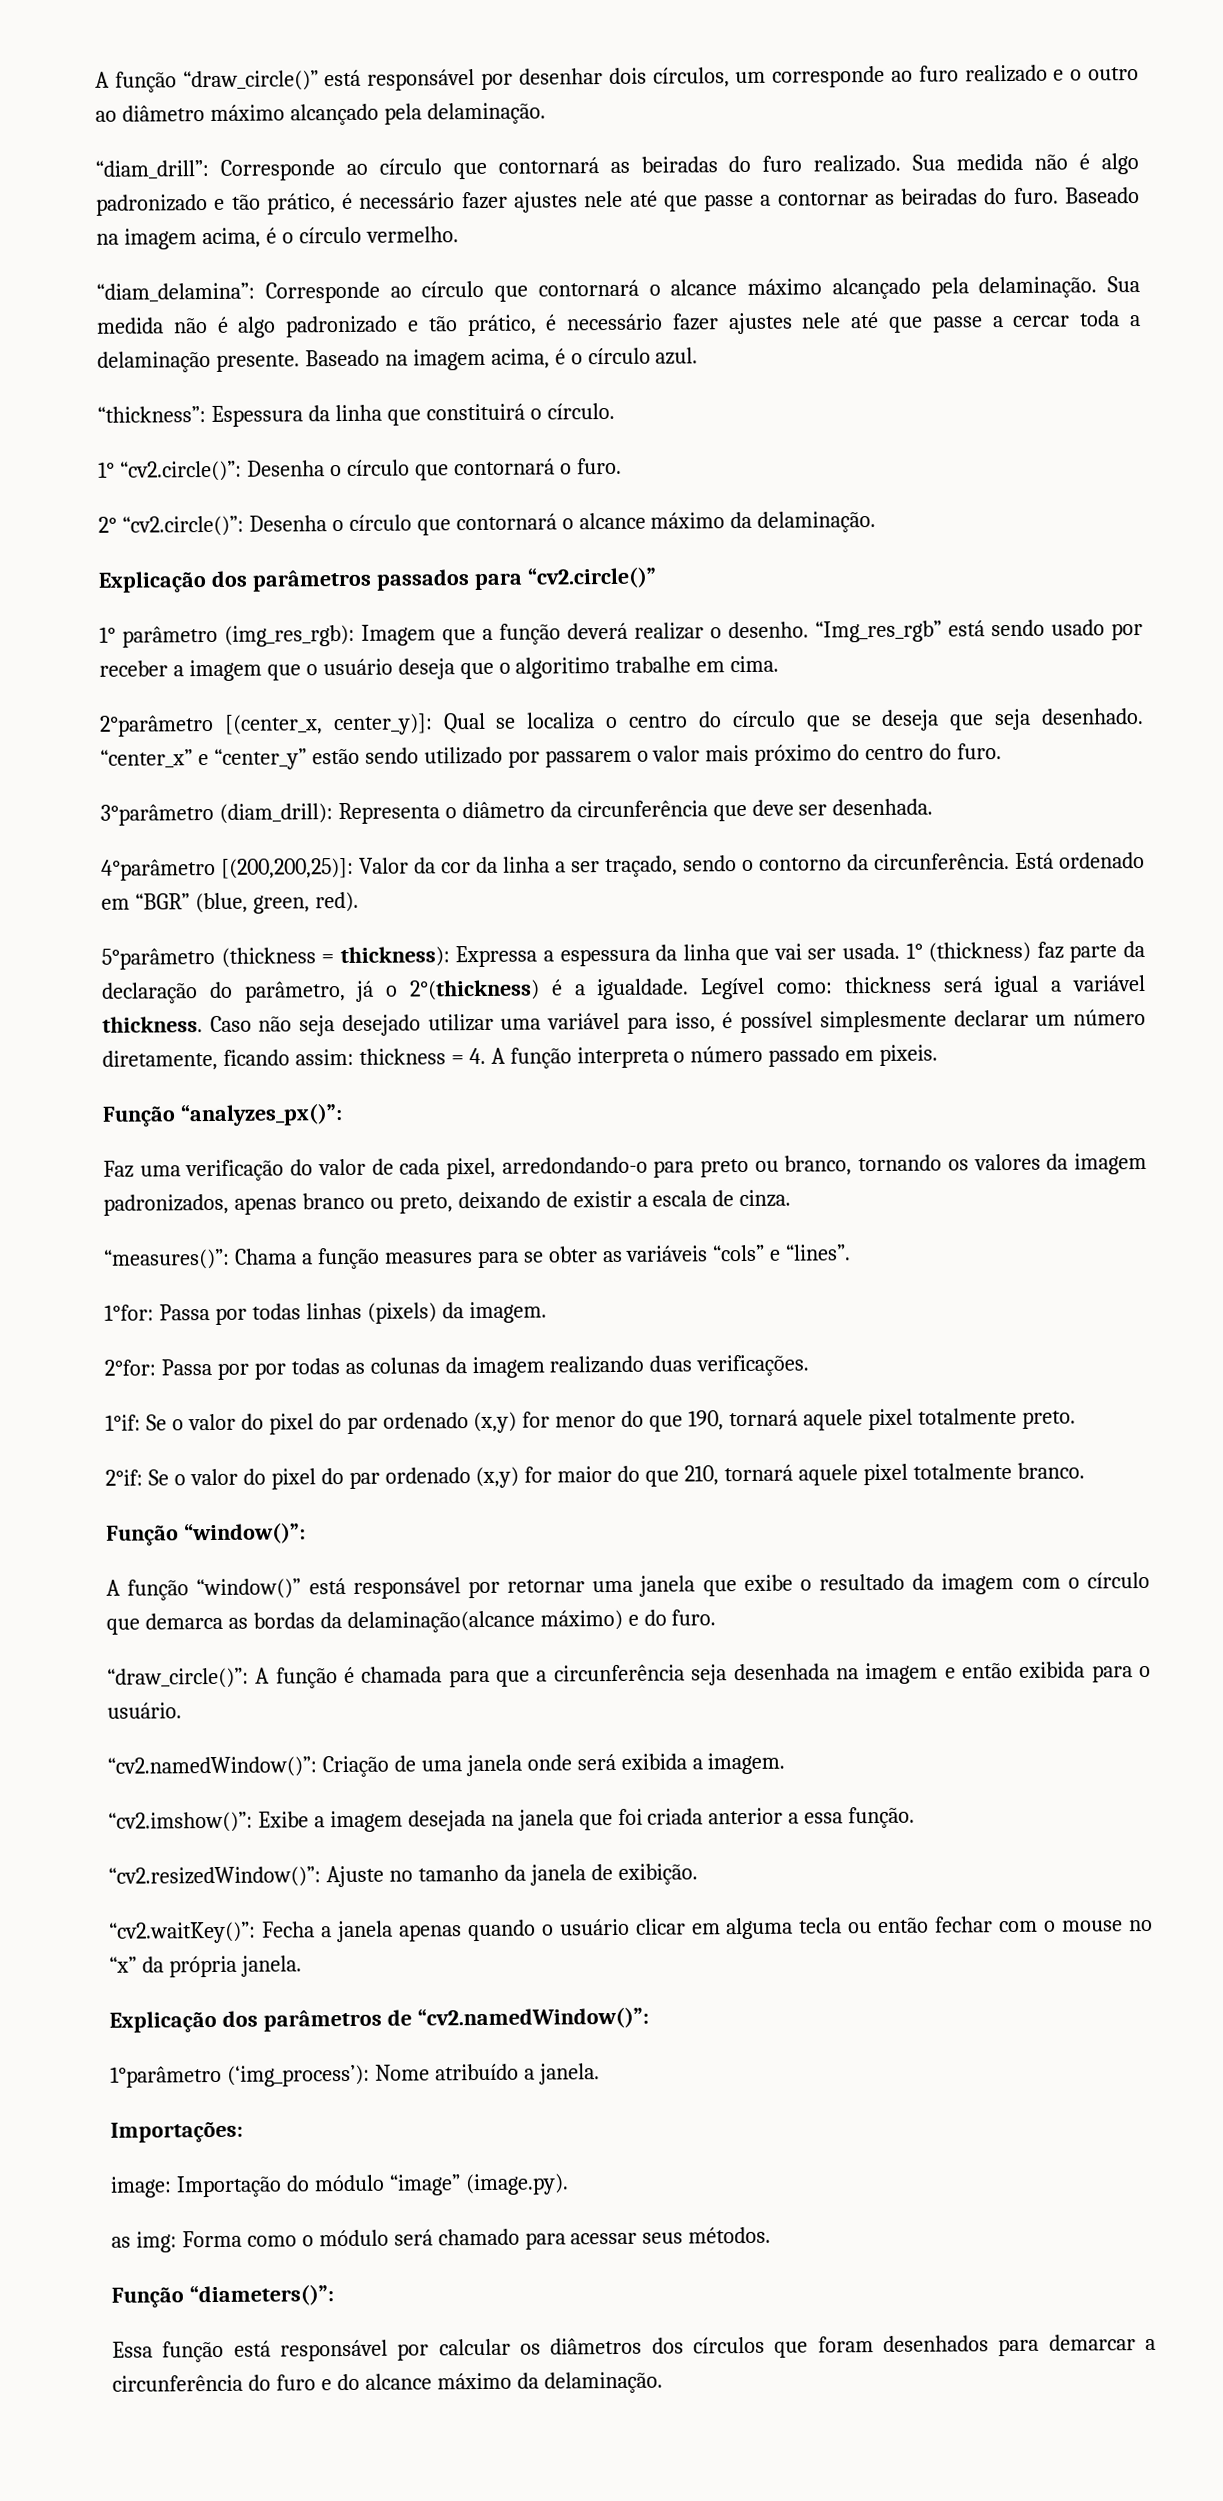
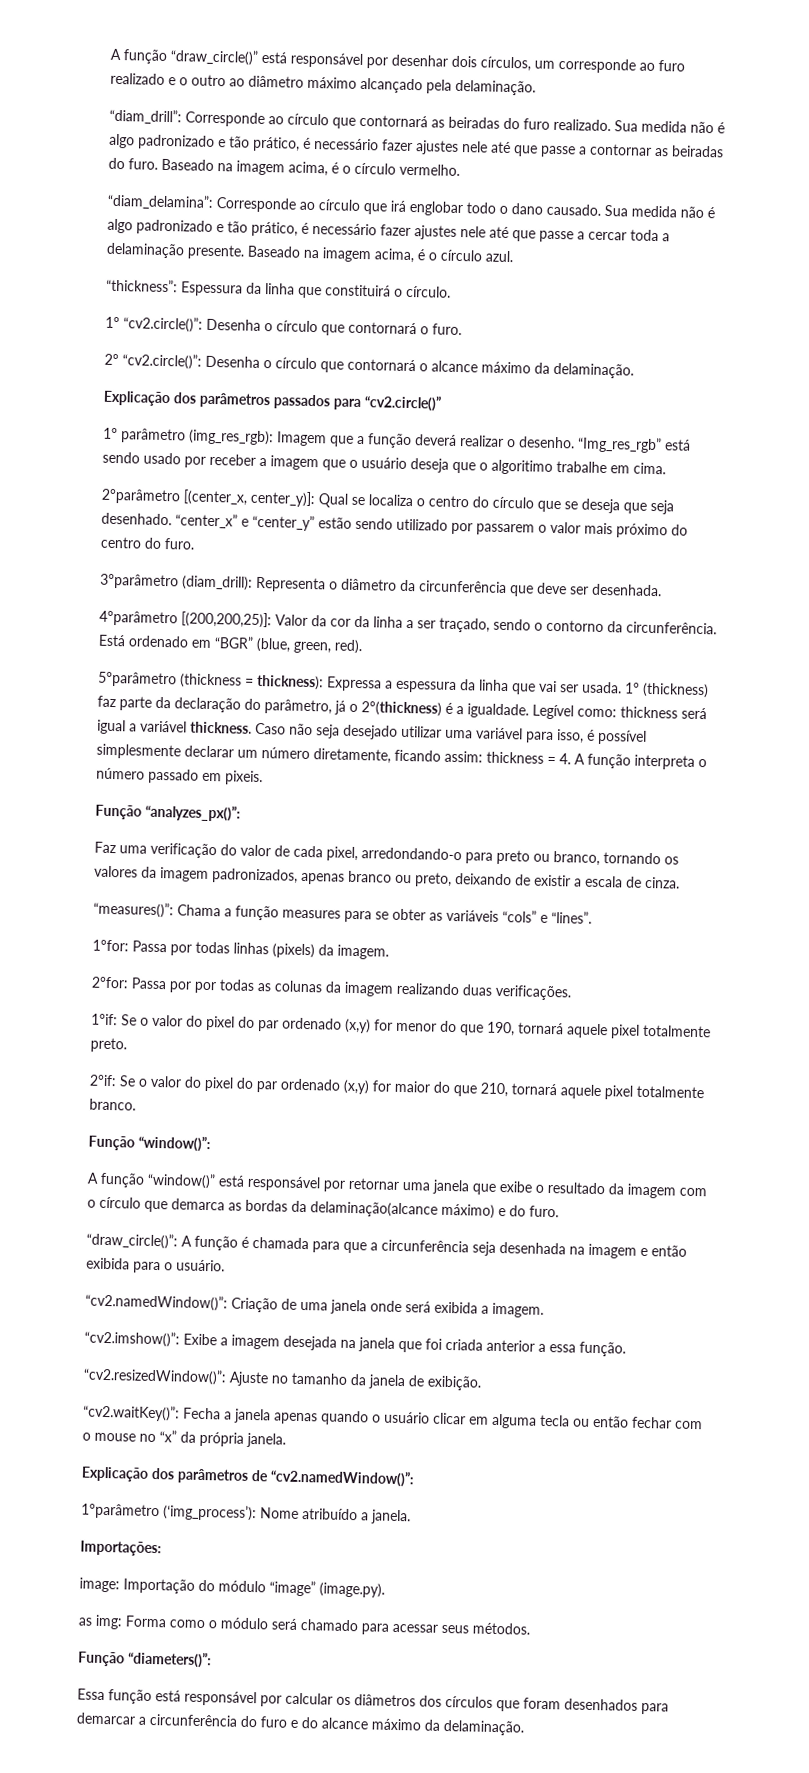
- “diam_delamina”: Corresponde ao círculo que contornará o alcance máximo alcançado pela delaminação.
+ “diam_delamina”: Corresponde ao círculo que irá englobar todo o dano causado.

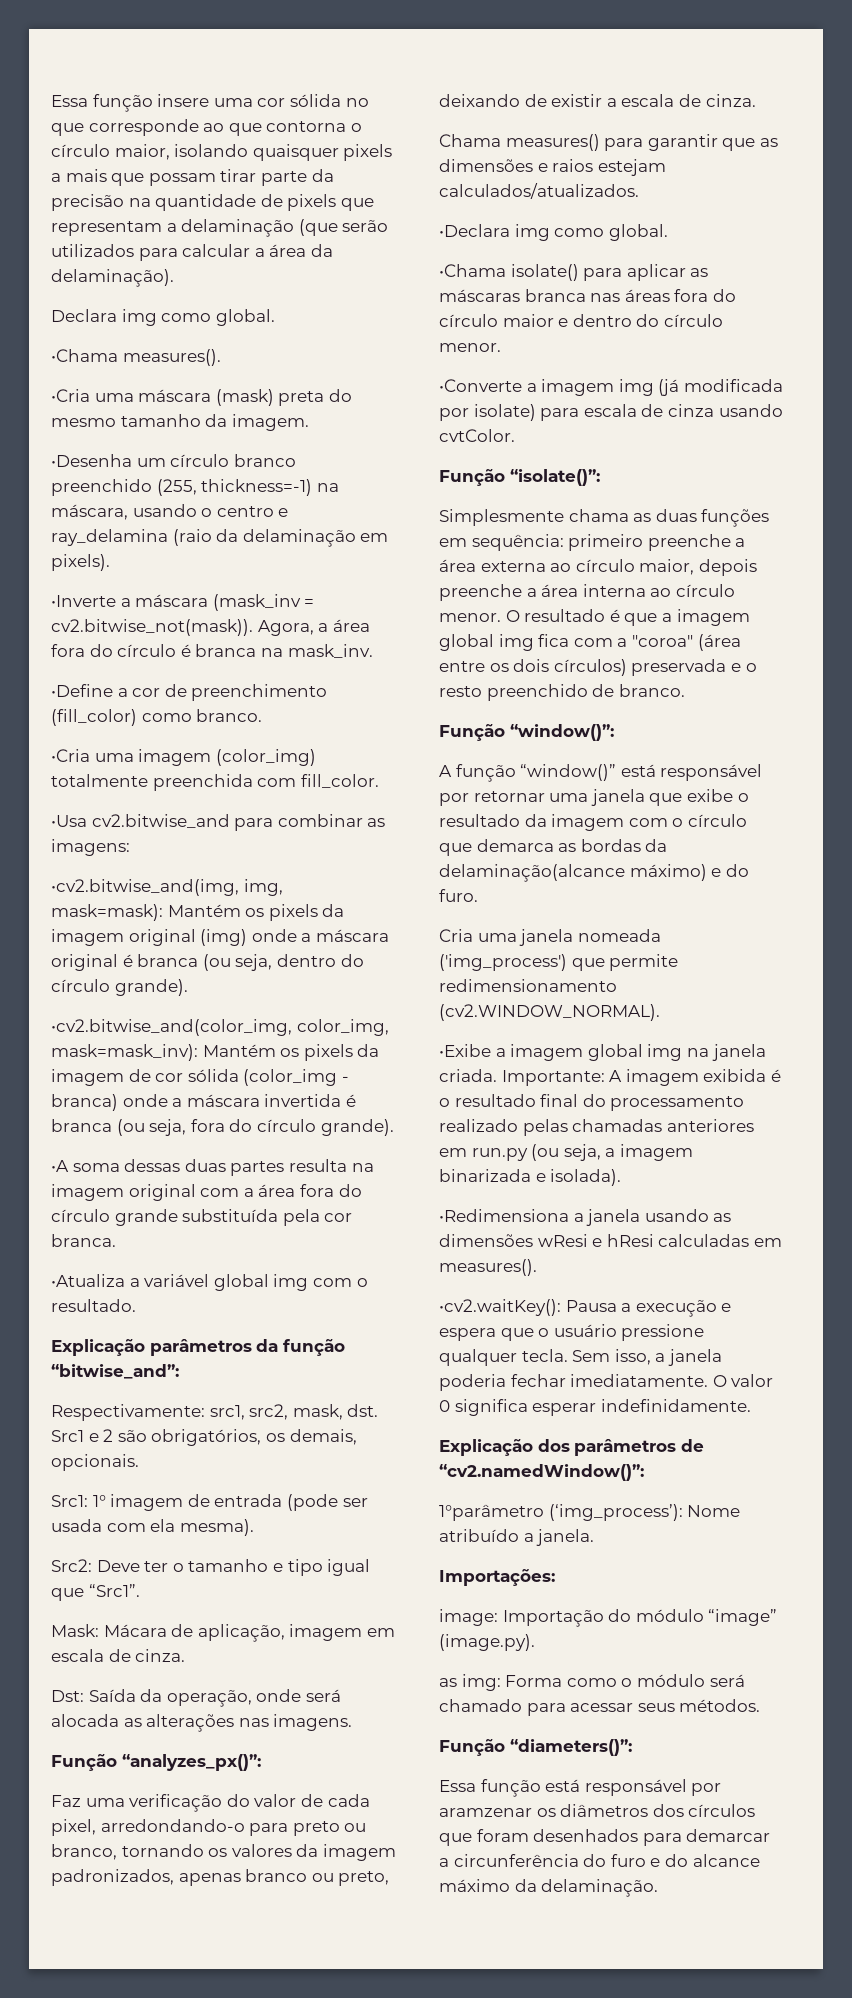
- A função “draw_circle()” está responsável por desenhar dois círculos, um corresponde ao furo realizado e o outro ao diâmetro máximo alcançado pela delaminação.
- “diam_drill”: Corresponde ao círculo que contornará as beiradas do furo realizado. Sua medida não é algo padronizado e tão prático, é necessário fazer ajustes nele até que passe a contornar as beiradas do furo. Baseado na imagem acima, é o círculo vermelho.
- “diam_delamina”: Corresponde ao círculo que irá englobar todo o dano causado. Sua medida não é algo padronizado e tão prático, é necessário fazer ajustes nele até que passe a cercar toda a delaminação presente. Baseado na imagem acima, é o círculo azul.
- “thickness”: Espessura da linha que constituirá o círculo.
- 1° “cv2.circle()”: Desenha o círculo que contornará o furo.
- 2° “cv2.circle()”: Desenha o círculo que contornará o alcance máximo da delaminação.
- Explicação dos parâmetros passados para “cv2.circle()”
- 1° parâmetro (img_res_rgb): Imagem que a função deverá realizar o desenho. “Img_res_rgb” está sendo usado por receber a imagem que o usuário deseja que o algoritimo trabalhe em cima.
- 2°parâmetro [(center_x, center_y)]: Qual se localiza o centro do círculo que se deseja que seja desenhado. “center_x” e “center_y” estão sendo utilizado por passarem o valor mais próximo do centro do furo.
- 3°parâmetro (diam_drill): Representa o diâmetro da circunferência que deve ser desenhada.
- 4°parâmetro [(200,200,25)]: Valor da cor da linha a ser traçado, sendo o contorno da circunferência. Está ordenado em “BGR” (blue, green, red).
- 5°parâmetro (thickness = thickness): Expressa a espessura da linha que vai ser usada. 1° (thickness) faz parte da declaração do parâmetro, já o 2°(thickness) é a igualdade. Legível como: thickness será igual a variável thickness. Caso não seja desejado utilizar uma variável para isso, é possível simplesmente declarar um número diretamente, ficando assim: thickness = 4. A função interpreta o número passado em pixeis.
+ Essa função insere uma cor sólida no que corresponde ao que contorna o círculo maior, isolando quaisquer pixels a mais que possam tirar parte da precisão na quantidade de pixels que representam a delaminação (que serão utilizados para calcular a área da delaminação).
+ Declara img como global.
+ •Chama measures().
+ •Cria uma máscara (mask) preta do mesmo tamanho da imagem.
+ •Desenha um círculo branco preenchido (255, thickness=-1) na máscara, usando o centro e ray_delamina (raio da delaminação em pixels).
+ •Inverte a máscara (mask_inv = cv2.bitwise_not(mask)). Agora, a área fora do círculo é branca na mask_inv.
+ •Define a cor de preenchimento (fill_color) como branco.
+ •Cria uma imagem (color_img) totalmente preenchida com fill_color.
+ •Usa cv2.bitwise_and para combinar as imagens:
+ •cv2.bitwise_and(img, img, mask=mask): Mantém os pixels da imagem original (img) onde a máscara original é branca (ou seja, dentro do círculo grande).
+ •cv2.bitwise_and(color_img, color_img, mask=mask_inv): Mantém os pixels da imagem de cor sólida (color_img - branca) onde a máscara invertida é branca (ou seja, fora do círculo grande).
+ •A soma dessas duas partes resulta na imagem original com a área fora do círculo grande substituída pela cor branca.
+ •Atualiza a variável global img com o resultado.
+ Explicação parâmetros da função “bitwise_and”:
+ Respectivamente: src1, src2, mask, dst. Src1 e 2 são obrigatórios, os demais, opcionais.
+ Src1: 1° imagem de entrada (pode ser usada com ela mesma).
+ Src2: Deve ter o tamanho e tipo igual que “Src1”.
+ Mask: Mácara de aplicação, imagem em escala de cinza.
+ Dst: Saída da operação, onde será alocada as alterações nas imagens.
- “measures()”: Chama a função measures para se obter as variáveis “cols” e “lines”.
- 1°for: Passa por todas linhas (pixels) da imagem.
- 2°for: Passa por por todas as colunas da imagem realizando duas verificações.
- 1°if: Se o valor do pixel do par ordenado (x,y) for menor do que 190, tornará aquele pixel totalmente preto.
- 2°if: Se o valor do pixel do par ordenado (x,y) for maior do que 210, tornará aquele pixel totalmente branco.
+ Chama measures() para garantir que as dimensões e raios estejam calculados/atualizados.
+ •Declara img como global.
+ •Chama isolate() para aplicar as máscaras branca nas áreas fora do círculo maior e dentro do círculo menor.
+ •Converte a imagem img (já modificada por isolate) para escala de cinza usando cvtColor.
+ Função “isolate()”:
+ Simplesmente chama as duas funções em sequência: primeiro preenche a área externa ao círculo maior, depois preenche a área interna ao círculo menor. O resultado é que a imagem global img fica com a "coroa" (área entre os dois círculos) preservada e o resto preenchido de branco.
- “draw_circle()”: A função é chamada para que a circunferência seja desenhada na imagem e então exibida para o usuário.
- “cv2.namedWindow()”: Criação de uma janela onde será exibida a imagem.
- “cv2.imshow()”: Exibe a imagem desejada na janela que foi criada anterior a essa função.
- “cv2.resizedWindow()”: Ajuste no tamanho da janela de exibição.
- “cv2.waitKey()”: Fecha a janela apenas quando o usuário clicar em alguma tecla ou então fechar com o mouse no “x” da própria janela.
+ Cria uma janela nomeada ('img_process') que permite redimensionamento (cv2.WINDOW_NORMAL).
+ •Exibe a imagem global img na janela criada. Importante: A imagem exibida é o resultado final do processamento realizado pelas chamadas anteriores em run.py (ou seja, a imagem binarizada e isolada).
+ •Redimensiona a janela usando as dimensões wResi e hResi calculadas em measures().
+ •cv2.waitKey(): Pausa a execução e espera que o usuário pressione qualquer tecla. Sem isso, a janela poderia fechar imediatamente. O valor 0 significa esperar indefinidamente.
- Essa função está responsável por calcular os diâmetros dos círculos que foram desenhados para demarcar a circunferência do furo e do alcance máximo da delaminação.
+ Essa função está responsável por aramzenar os diâmetros dos círculos que foram desenhados para demarcar a circunferência do furo e do alcance máximo da delaminação.

